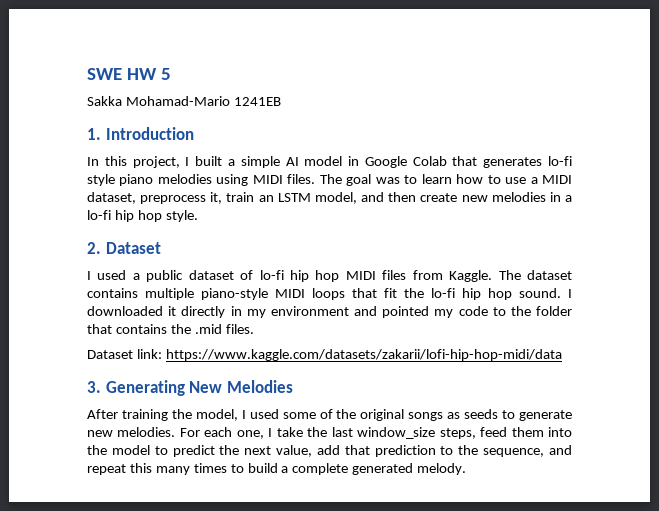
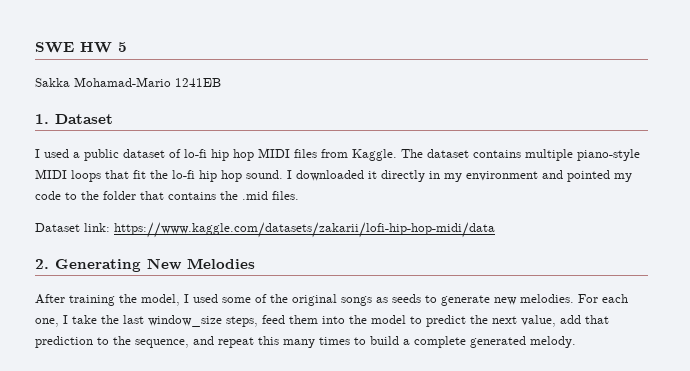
- 1. Introduction
- In this project, I built a simple AI model in Google Colab that generates lo-fi style piano melodies using MIDI files. The goal was to learn how to use a MIDI dataset, preprocess it, train an LSTM model, and then create new melodies in a lo-fi hip hop style.
- 2. Dataset
+ 1. Dataset
- 3. Generating New Melodies
+ 2. Generating New Melodies

